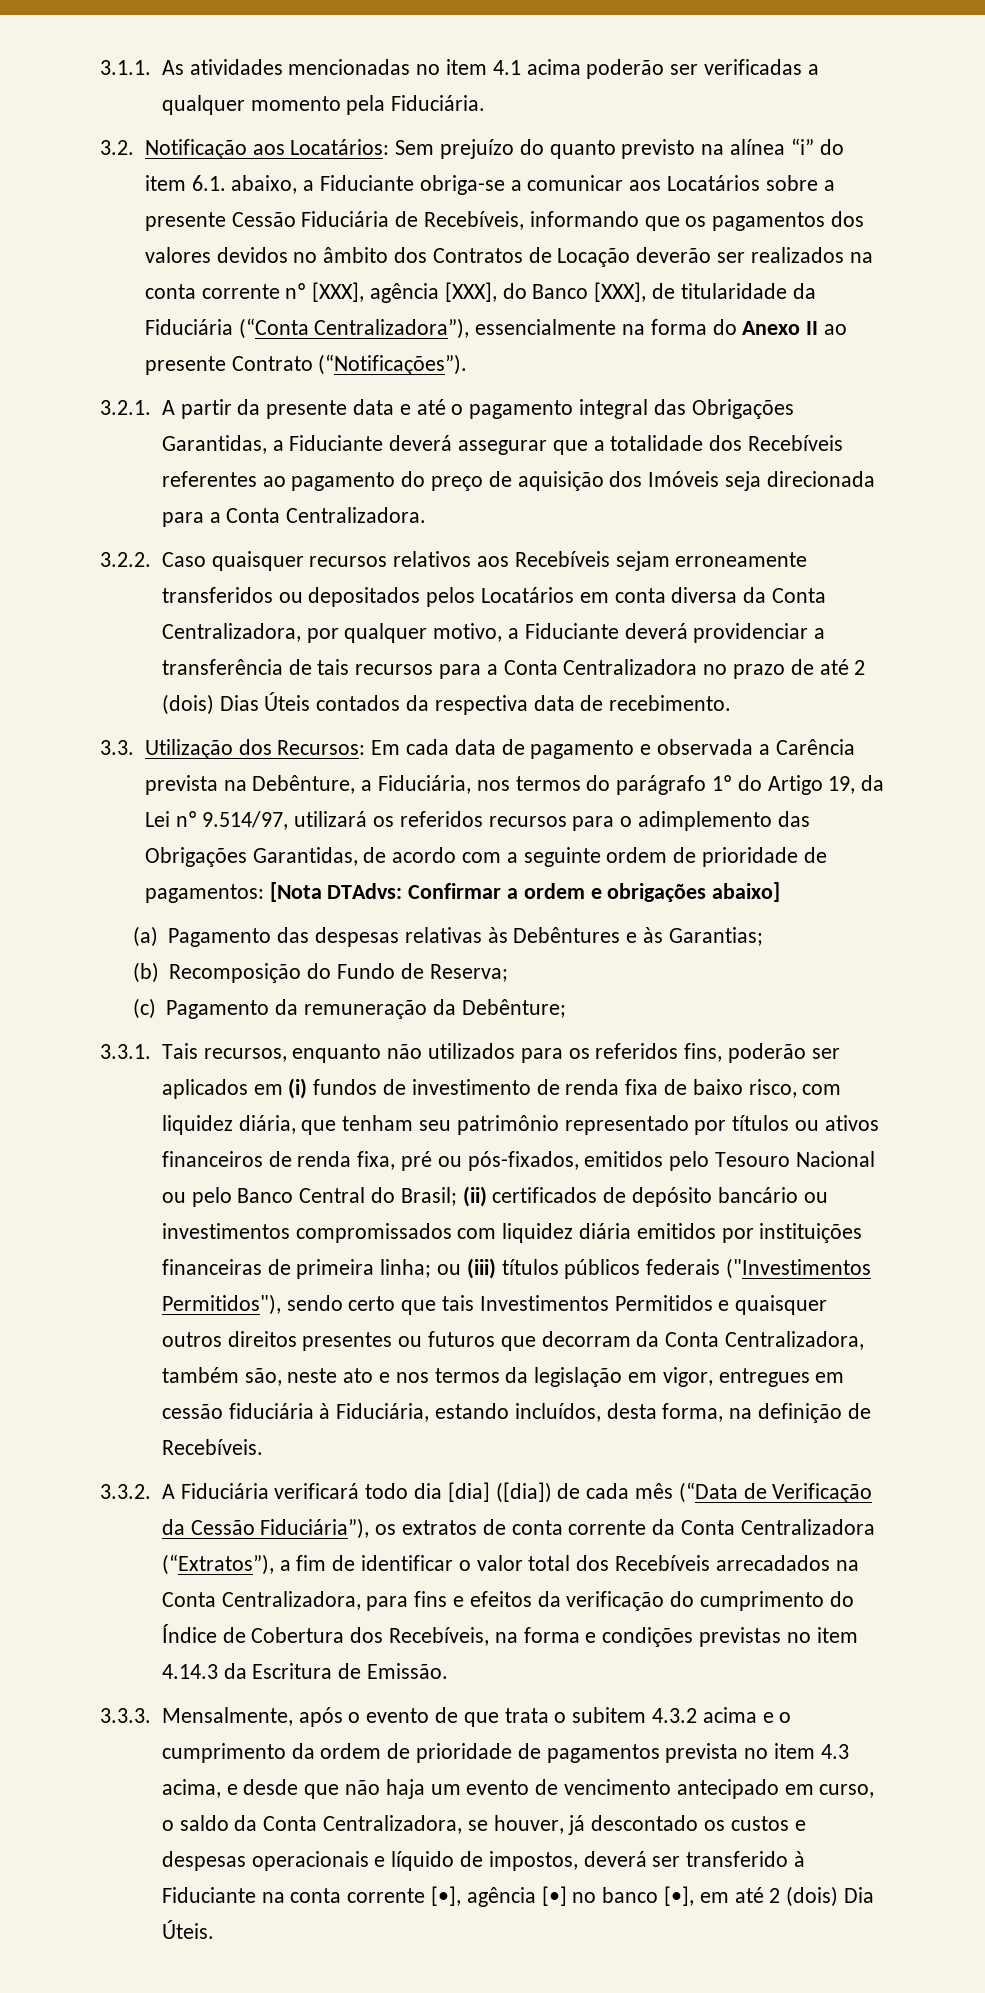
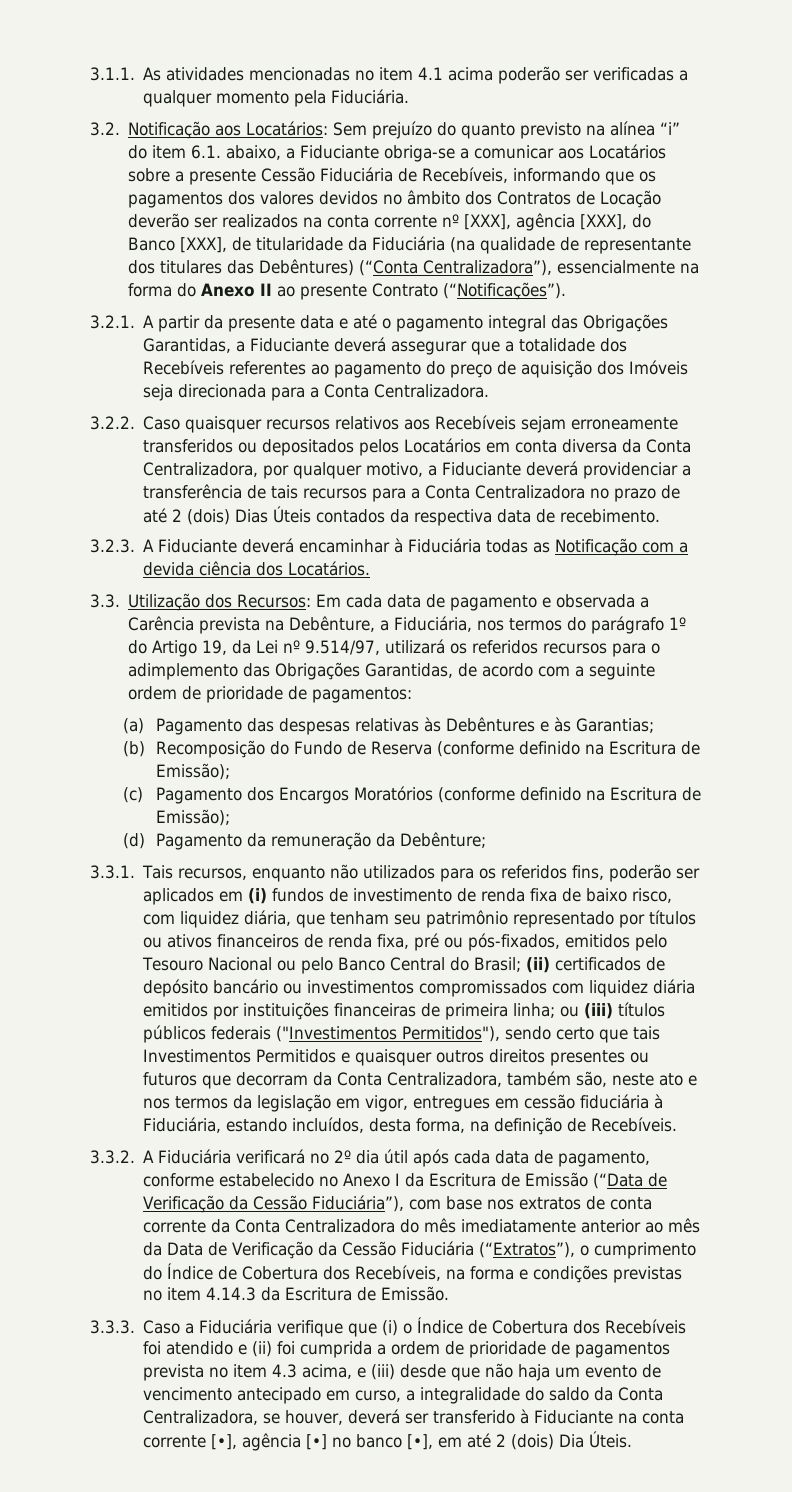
- Sem prejuízo do quanto previsto na alínea “i” do item 6.1. abaixo, a Fiduciante obriga-se a comunicar aos Locatários sobre a presente Cessão Fiduciária de Recebíveis, informando que os pagamentos dos valores devidos no âmbito dos Contratos de Locação deverão ser realizados na conta corrente nº [XXX], agência [XXX], do Banco [XXX], de titularidade da Fiduciária (“Conta Centralizadora”), essencialmente na forma do Anexo II ao presente Contrato (“Notificações”).
+ Sem prejuízo do quanto previsto na alínea “i” do item 6.1. abaixo, a Fiduciante obriga-se a comunicar aos Locatários sobre a presente Cessão Fiduciária de Recebíveis, informando que os pagamentos dos valores devidos no âmbito dos Contratos de Locação deverão ser realizados na conta corrente nº [XXX], agência [XXX], do Banco [XXX], de titularidade da Fiduciária (na qualidade de representante dos titulares das Debêntures) (“Conta Centralizadora”), essencialmente na forma do Anexo II ao presente Contrato (“Notificações”).
+ 3.2.3. A Fiduciante deverá encaminhar à Fiduciária todas as Notificação com a devida ciência dos Locatários.
- 3.3. Utilização dos Recursos: Em cada data de pagamento e observada a Carência prevista na Debênture, a Fiduciária, nos termos do parágrafo 1º do Artigo 19, da Lei nº 9.514/97, utilizará os referidos recursos para o adimplemento das Obrigações Garantidas, de acordo com a seguinte ordem de prioridade de pagamentos: [Nota DTAdvs: Confirmar a ordem e obrigações abaixo]
+ 3.3. Utilização dos Recursos: Em cada data de pagamento e observada a Carência prevista na Debênture, a Fiduciária, nos termos do parágrafo 1º do Artigo 19, da Lei nº 9.514/97, utilizará os referidos recursos para o adimplemento das Obrigações Garantidas, de acordo com a seguinte ordem de prioridade de pagamentos:
- (b) Recomposição do Fundo de Reserva;
- (c) Pagamento da remuneração da Debênture;
+ (b) Recomposição do Fundo de Reserva (conforme definido na Escritura de Emissão);
+ (c) Pagamento dos Encargos Moratórios (conforme definido na Escritura de Emissão);
+ (d) Pagamento da remuneração da Debênture;
- 3.3.2. A Fiduciária verificará todo dia [dia] ([dia]) de cada mês (“Data de Verificação da Cessão Fiduciária”), os extratos de conta corrente da Conta Centralizadora (“Extratos”), a fim de identificar o valor total dos Recebíveis arrecadados na Conta Centralizadora, para fins e efeitos da verificação do cumprimento do Índice de Cobertura dos Recebíveis, na forma e condições previstas no item 4.14.3 da Escritura de Emissão.
+ 3.3.2. A Fiduciária verificará no 2º dia útil após cada data de pagamento, conforme estabelecido no Anexo I da Escritura de Emissão (“Data de Verificação da Cessão Fiduciária”), com base nos extratos de conta corrente da Conta Centralizadora do mês imediatamente anterior ao mês da Data de Verificação da Cessão Fiduciária (“Extratos”), o cumprimento do Índice de Cobertura dos Recebíveis, na forma e condições previstas no item 4.14.3 da Escritura de Emissão.
- 3.3.3. Mensalmente, após o evento de que trata o subitem 4.3.2 acima e o cumprimento da ordem de prioridade de pagamentos prevista no item 4.3 acima, e desde que não haja um evento de vencimento antecipado em curso, o saldo da Conta Centralizadora, se houver, já descontado os custos e despesas operacionais e líquido de impostos, deverá ser transferido à Fiduciante na conta corrente [•], agência [•] no banco [•], em até 2 (dois) Dia Úteis.
+ 3.3.3. Caso a Fiduciária verifique que (i) o Índice de Cobertura dos Recebíveis foi atendido e (ii) foi cumprida a ordem de prioridade de pagamentos prevista no item 4.3 acima, e (iii) desde que não haja um evento de vencimento antecipado em curso, a integralidade do saldo da Conta Centralizadora, se houver, deverá ser transferido à Fiduciante na conta corrente [•], agência [•] no banco [•], em até 2 (dois) Dia Úteis.

